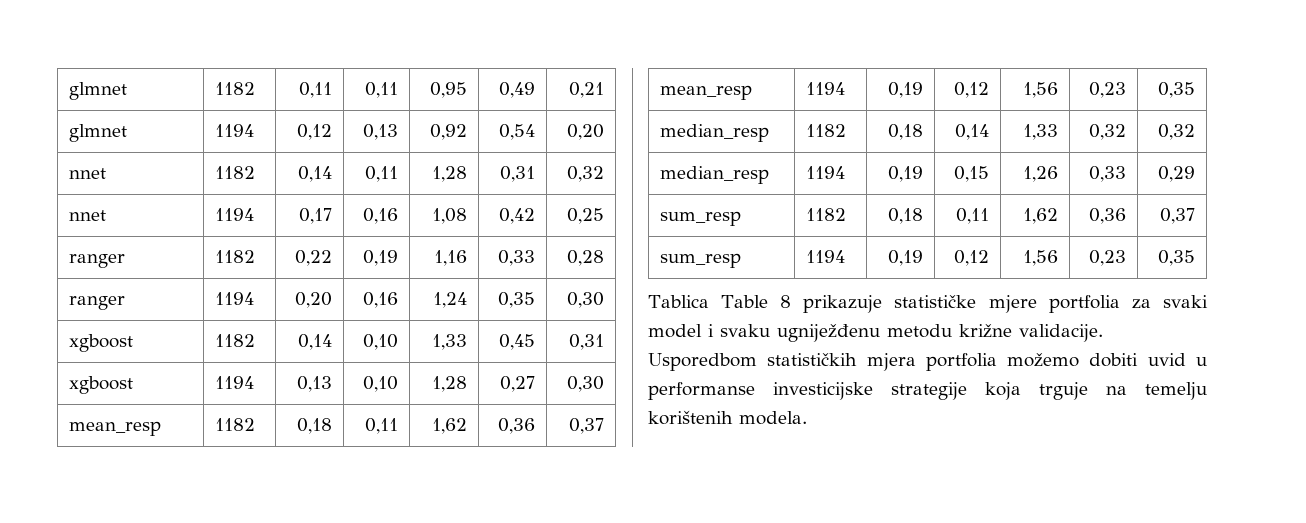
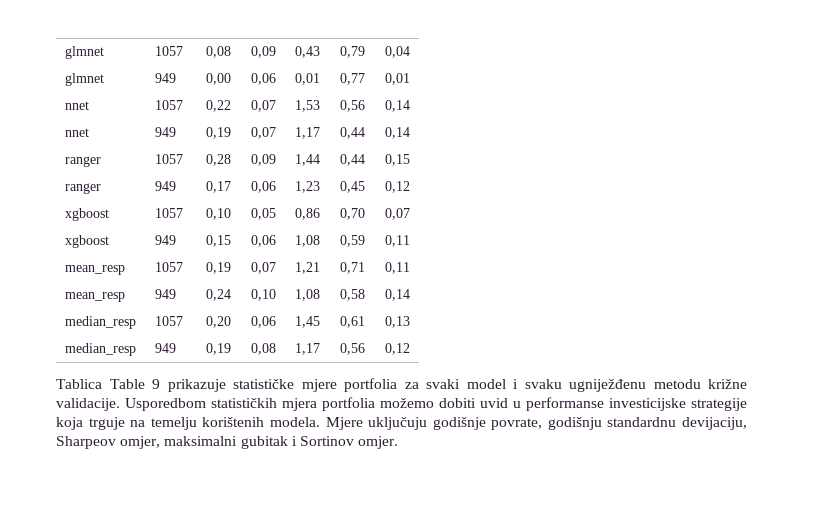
- glmnet | 1182 | 0,11 | 0,11 | 0,95 | 0,49 | 0,21
- glmnet | 1194 | 0,12 | 0,13 | 0,92 | 0,54 | 0,20
- nnet | 1182 | 0,14 | 0,11 | 1,28 | 0,31 | 0,32
- nnet | 1194 | 0,17 | 0,16 | 1,08 | 0,42 | 0,25
- ranger | 1182 | 0,22 | 0,19 | 1,16 | 0,33 | 0,28
- ranger | 1194 | 0,20 | 0,16 | 1,24 | 0,35 | 0,30
- xgboost | 1182 | 0,14 | 0,10 | 1,33 | 0,45 | 0,31
- xgboost | 1194 | 0,13 | 0,10 | 1,28 | 0,27 | 0,30
- mean_resp | 1182 | 0,18 | 0,11 | 1,62 | 0,36 | 0,37
- mean_resp | 1194 | 0,19 | 0,12 | 1,56 | 0,23 | 0,35
- median_resp | 1182 | 0,18 | 0,14 | 1,33 | 0,32 | 0,32
- median_resp | 1194 | 0,19 | 0,15 | 1,26 | 0,33 | 0,29
- sum_resp | 1182 | 0,18 | 0,11 | 1,62 | 0,36 | 0,37
- sum_resp | 1194 | 0,19 | 0,12 | 1,56 | 0,23 | 0,35
+ glmnet | 1057 | 0,08 | 0,09 | 0,43 | 0,79 | 0,04
+ glmnet | 949 | 0,00 | 0,06 | 0,01 | 0,77 | 0,01
+ nnet | 1057 | 0,22 | 0,07 | 1,53 | 0,56 | 0,14
+ nnet | 949 | 0,19 | 0,07 | 1,17 | 0,44 | 0,14
+ ranger | 1057 | 0,28 | 0,09 | 1,44 | 0,44 | 0,15
+ ranger | 949 | 0,17 | 0,06 | 1,23 | 0,45 | 0,12
+ xgboost | 1057 | 0,10 | 0,05 | 0,86 | 0,70 | 0,07
+ xgboost | 949 | 0,15 | 0,06 | 1,08 | 0,59 | 0,11
+ mean_resp | 1057 | 0,19 | 0,07 | 1,21 | 0,71 | 0,11
+ mean_resp | 949 | 0,24 | 0,10 | 1,08 | 0,58 | 0,14
+ median_resp | 1057 | 0,20 | 0,06 | 1,45 | 0,61 | 0,13
+ median_resp | 949 | 0,19 | 0,08 | 1,17 | 0,56 | 0,12
- Tablica Table 8 prikazuje statističke mjere portfolia za svaki model i svaku ugniježđenu metodu križne validacije.
+ Tablica Table 9 prikazuje statističke mjere portfolia za svaki model i svaku ugniježđenu metodu križne validacije.
+ Mjere uključuju godišnje povrate, godišnju standardnu devijaciju, Sharpeov omjer, maksimalni gubitak i Sortinov omjer.

